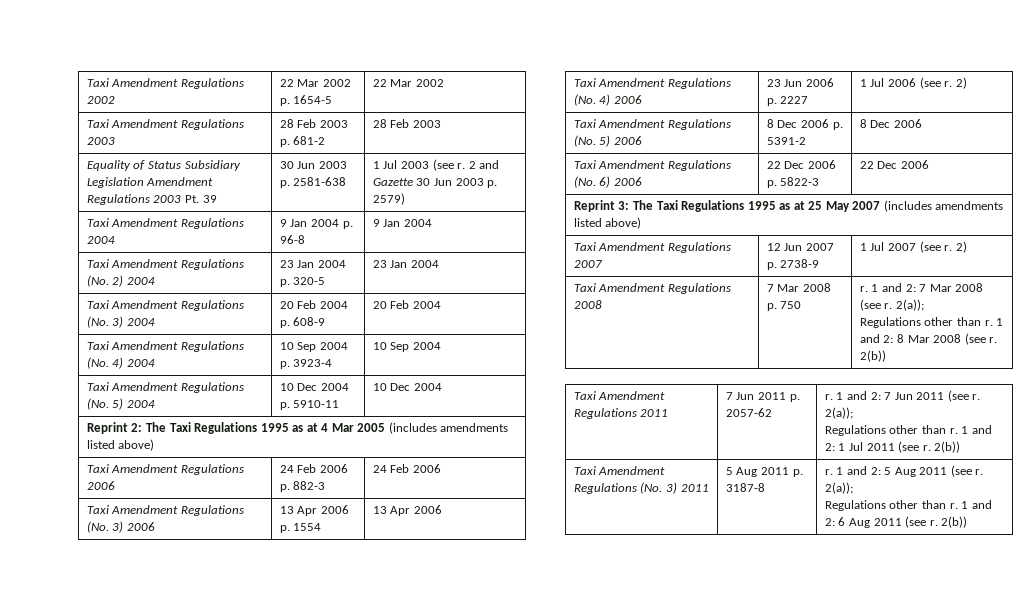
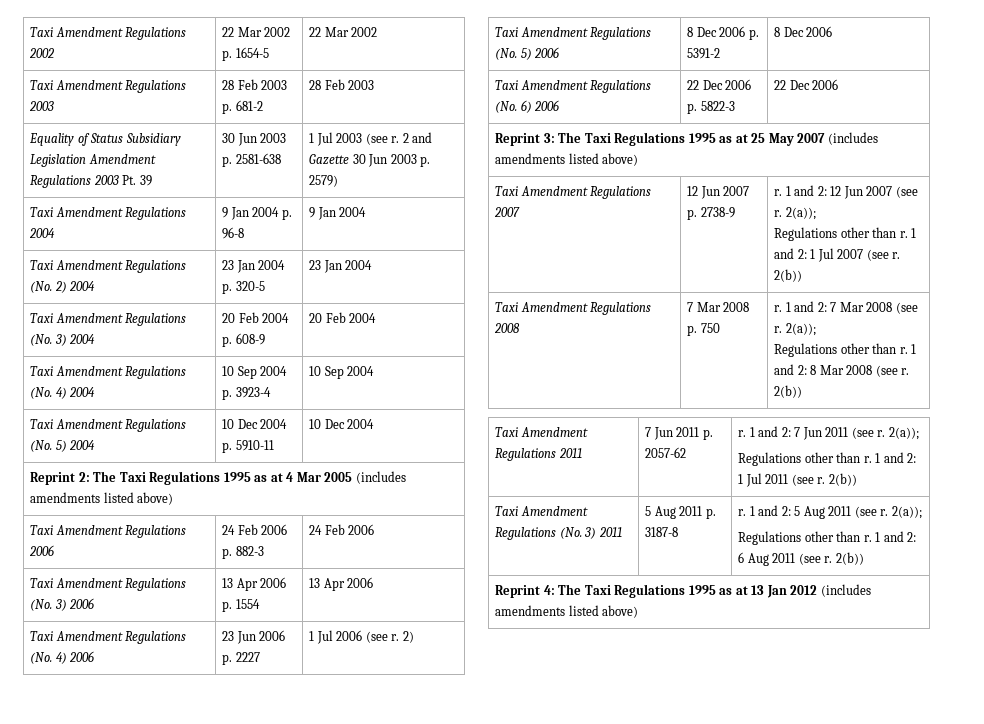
- Taxi Amendment Regulations 2007 | 12 Jun 2007 p. 2738-9 | 1 Jul 2007 (see r. 2)
+ Taxi Amendment Regulations 2007 | 12 Jun 2007 p. 2738-9 | r. 1 and 2: 12 Jun 2007 (see r. 2(a));
+ Regulations other than r. 1 and 2: 1 Jul 2007 (see r. 2(b))
+ Reprint 4: The Taxi Regulations 1995 as at 13 Jan 2012 (includes amendments listed above)

